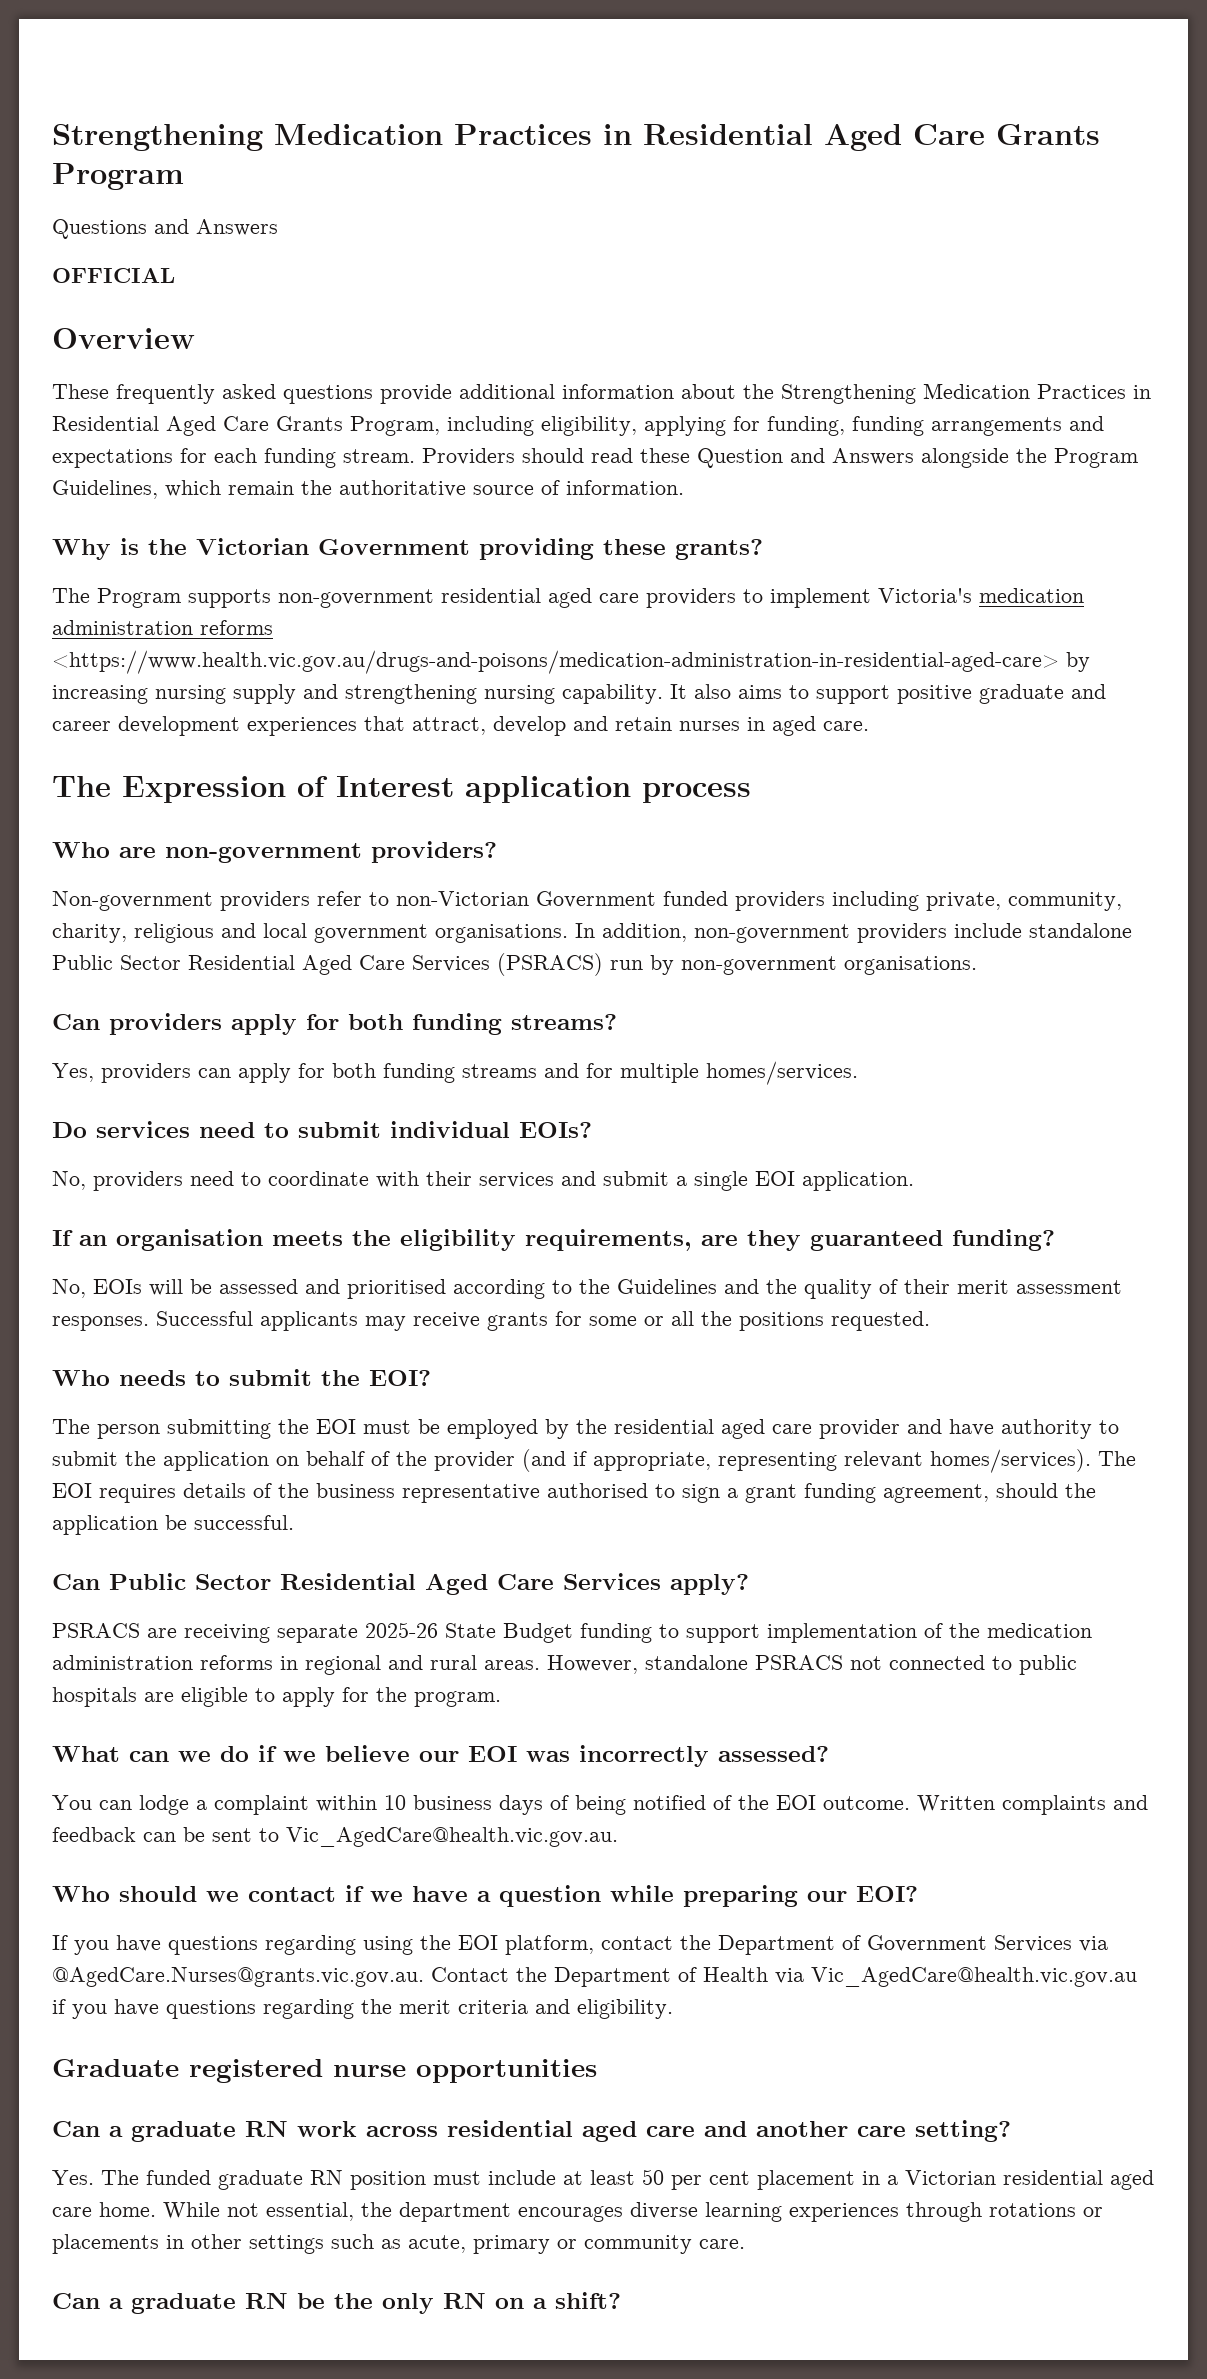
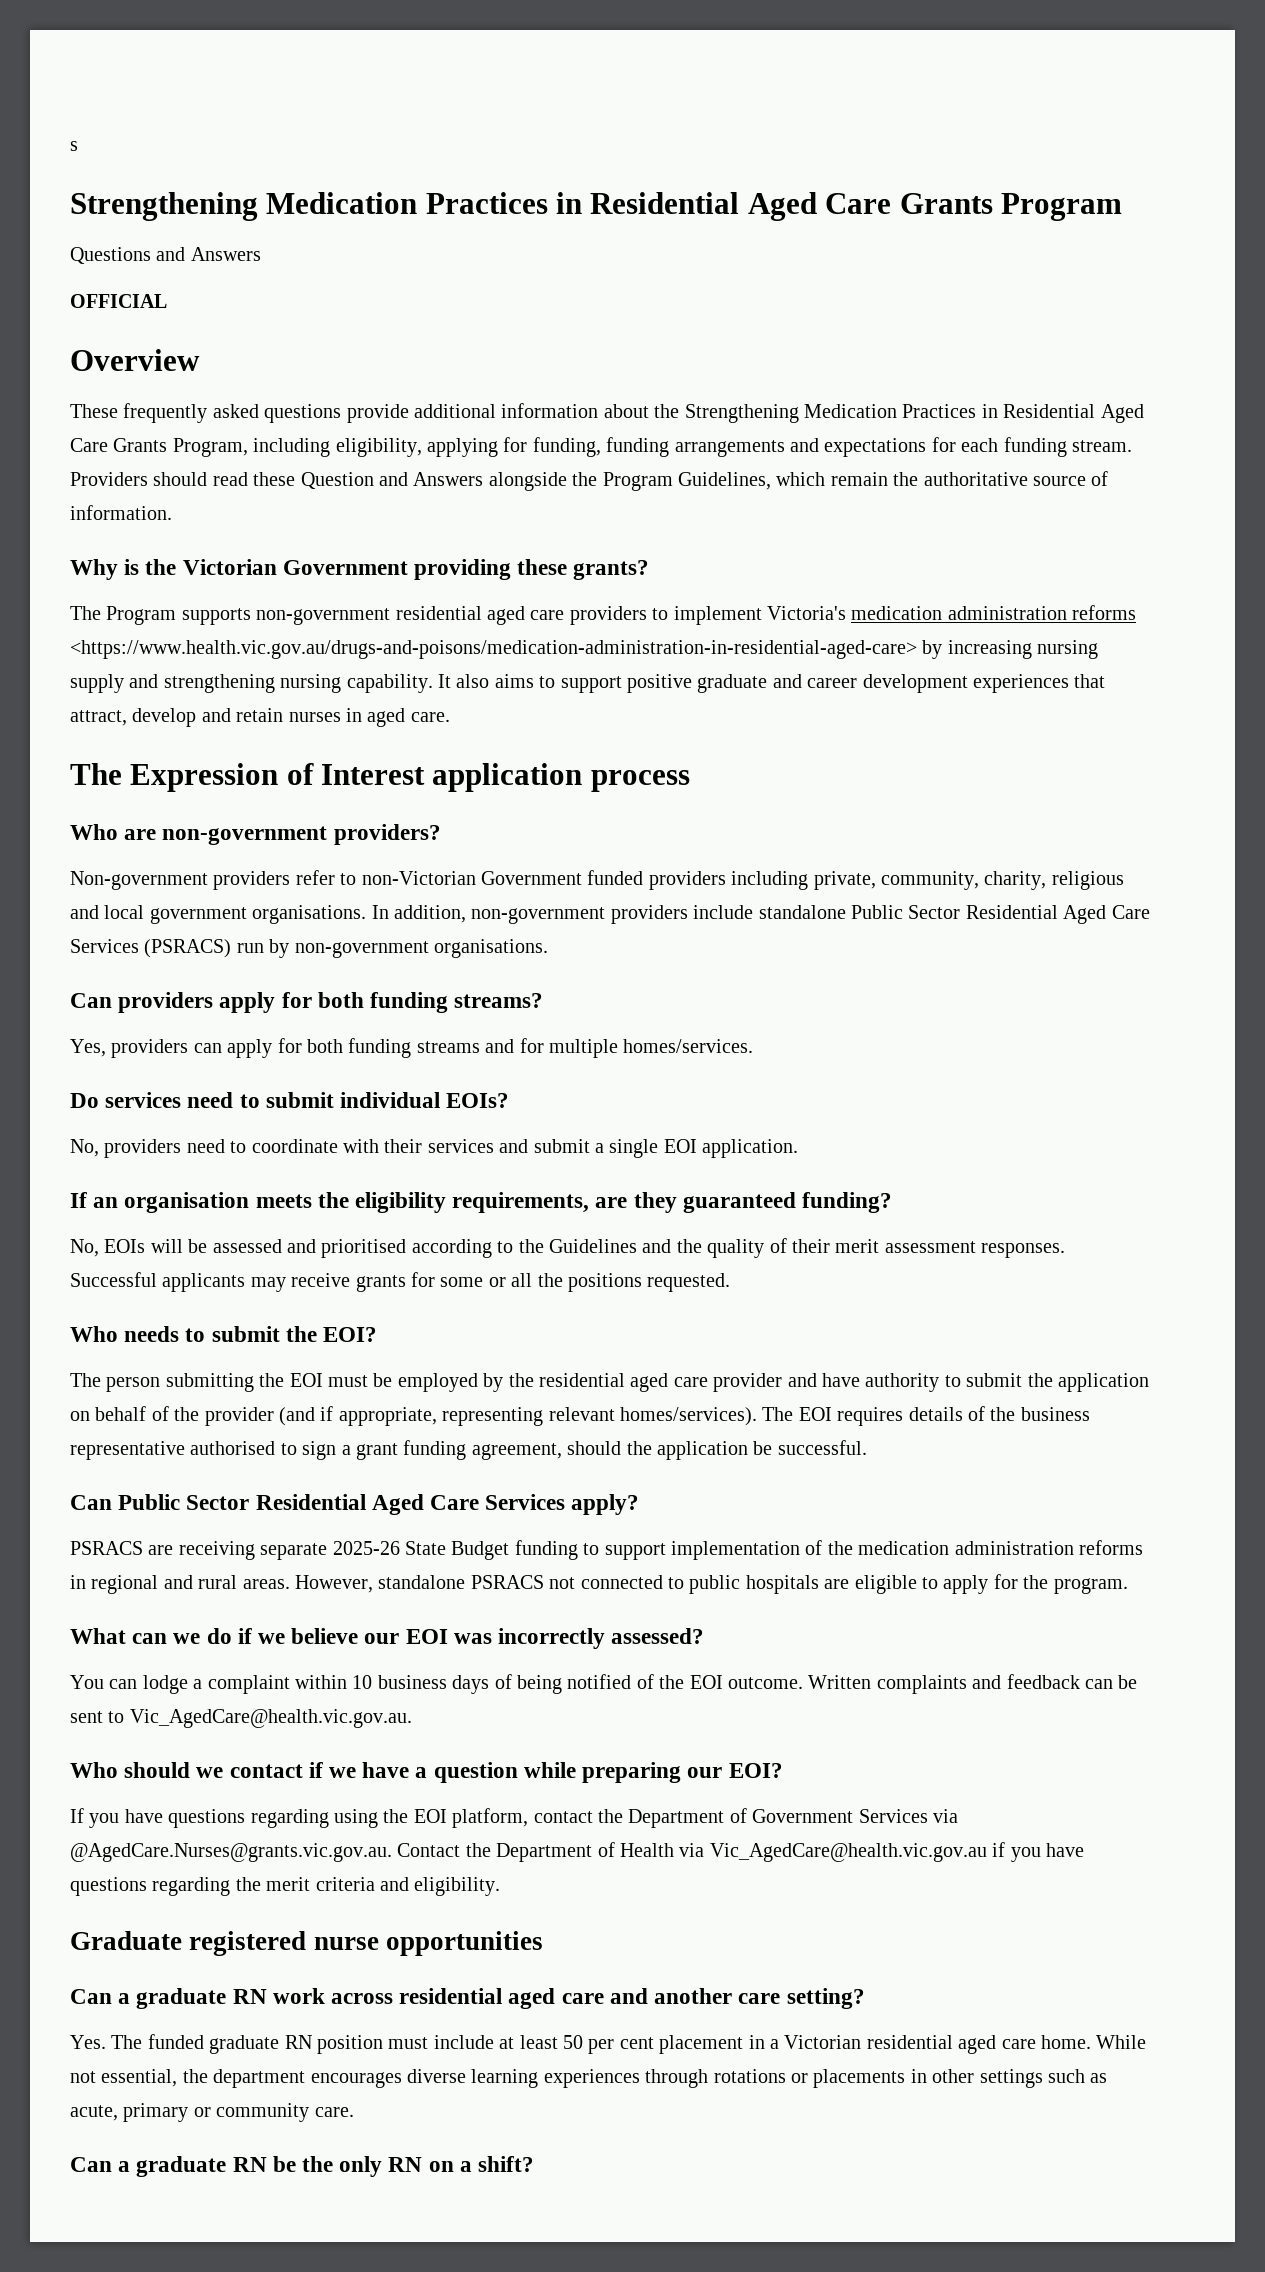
+ s

